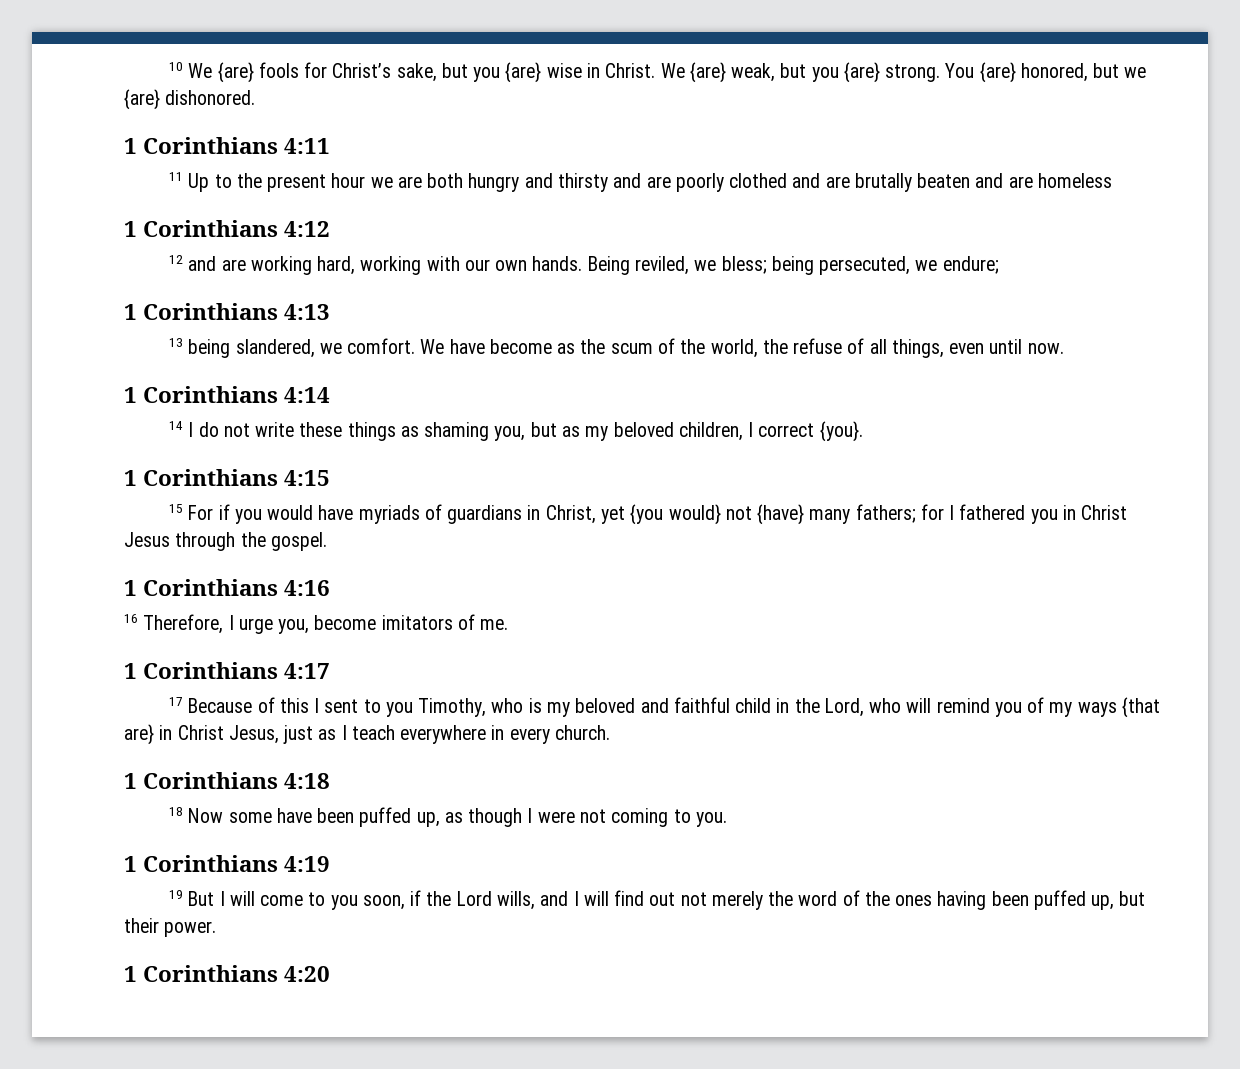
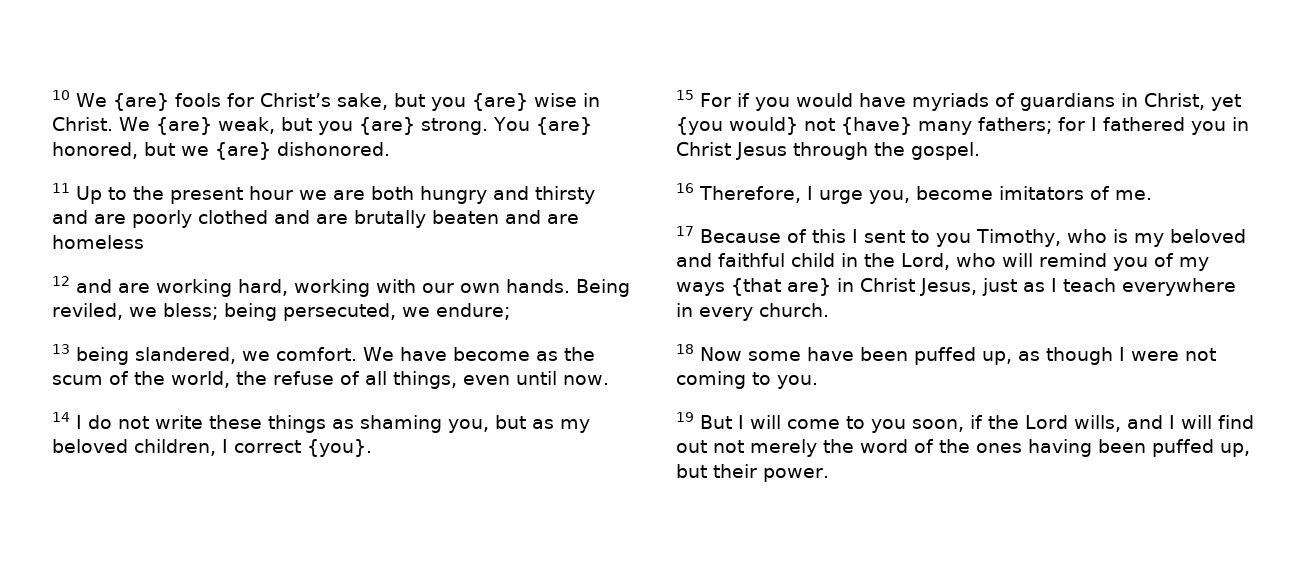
- 1 Corinthians 4:11
- 1 Corinthians 4:12
- 1 Corinthians 4:13
- 1 Corinthians 4:14
- 1 Corinthians 4:15
- 1 Corinthians 4:16
- 1 Corinthians 4:17
- 1 Corinthians 4:18
- 1 Corinthians 4:19
- 1 Corinthians 4:20

